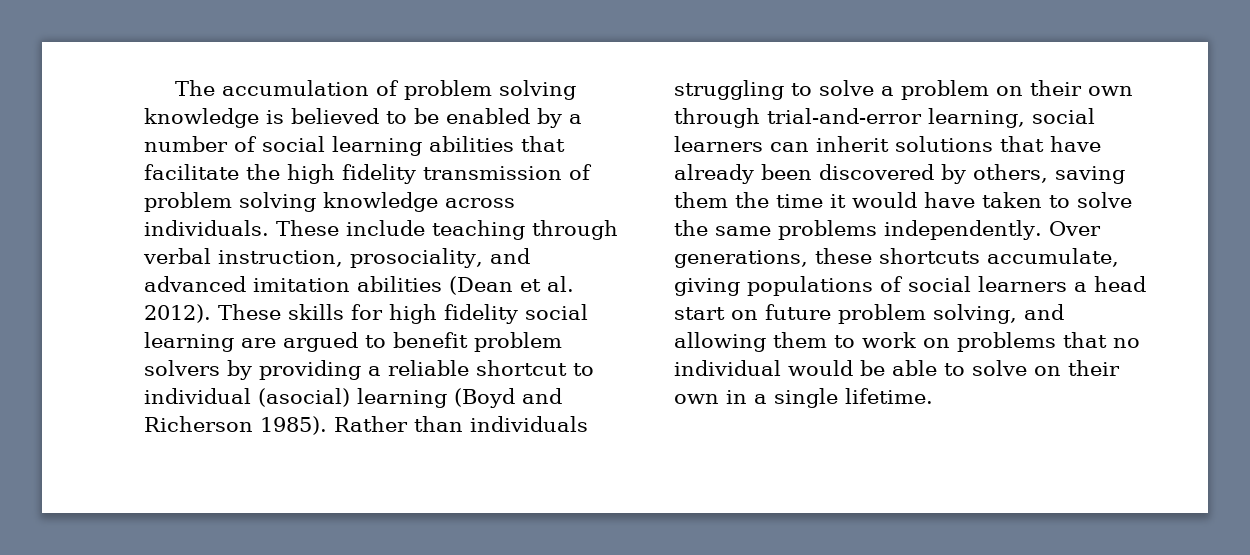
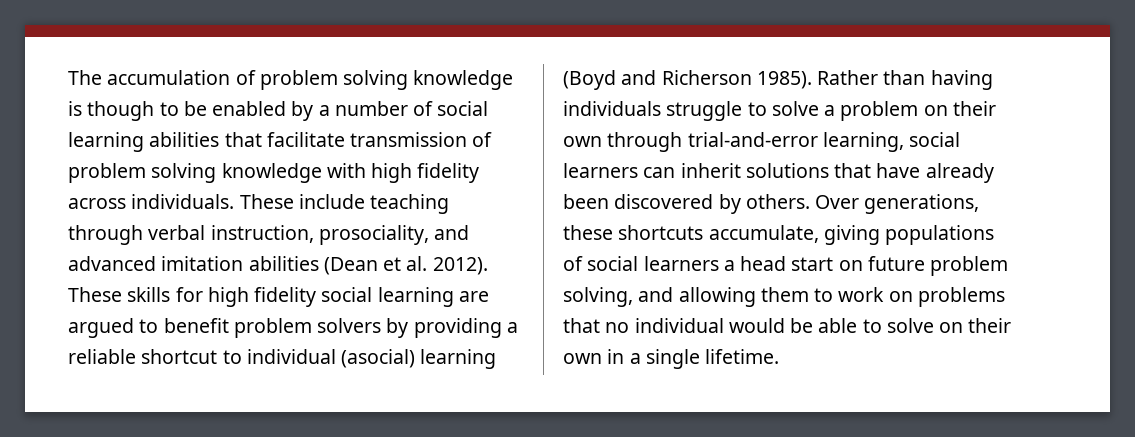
- The accumulation of problem solving knowledge is believed to be enabled by a number of social learning abilities that facilitate the high fidelity transmission of problem solving knowledge across individuals.
+ The accumulation of problem solving knowledge is though to be enabled by a number of social learning abilities that facilitate transmission of problem solving knowledge with high fidelity across individuals.
- Rather than individuals struggling to solve a problem on their own through trial-and-error learning, social learners can inherit solutions that have already been discovered by others, saving them the time it would have taken to solve the same problems independently.
+ Rather than having individuals struggle to solve a problem on their own through trial-and-error learning, social learners can inherit solutions that have already been discovered by others.

